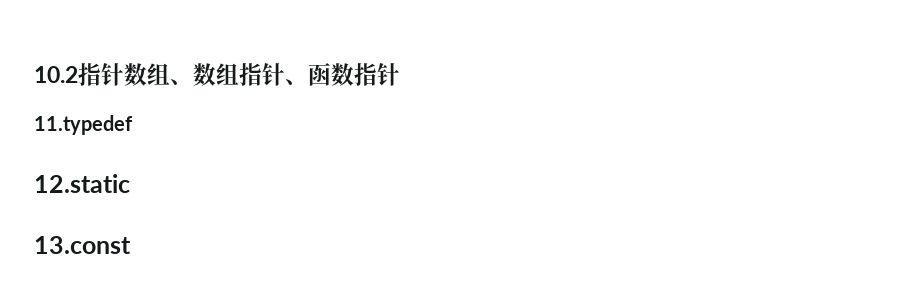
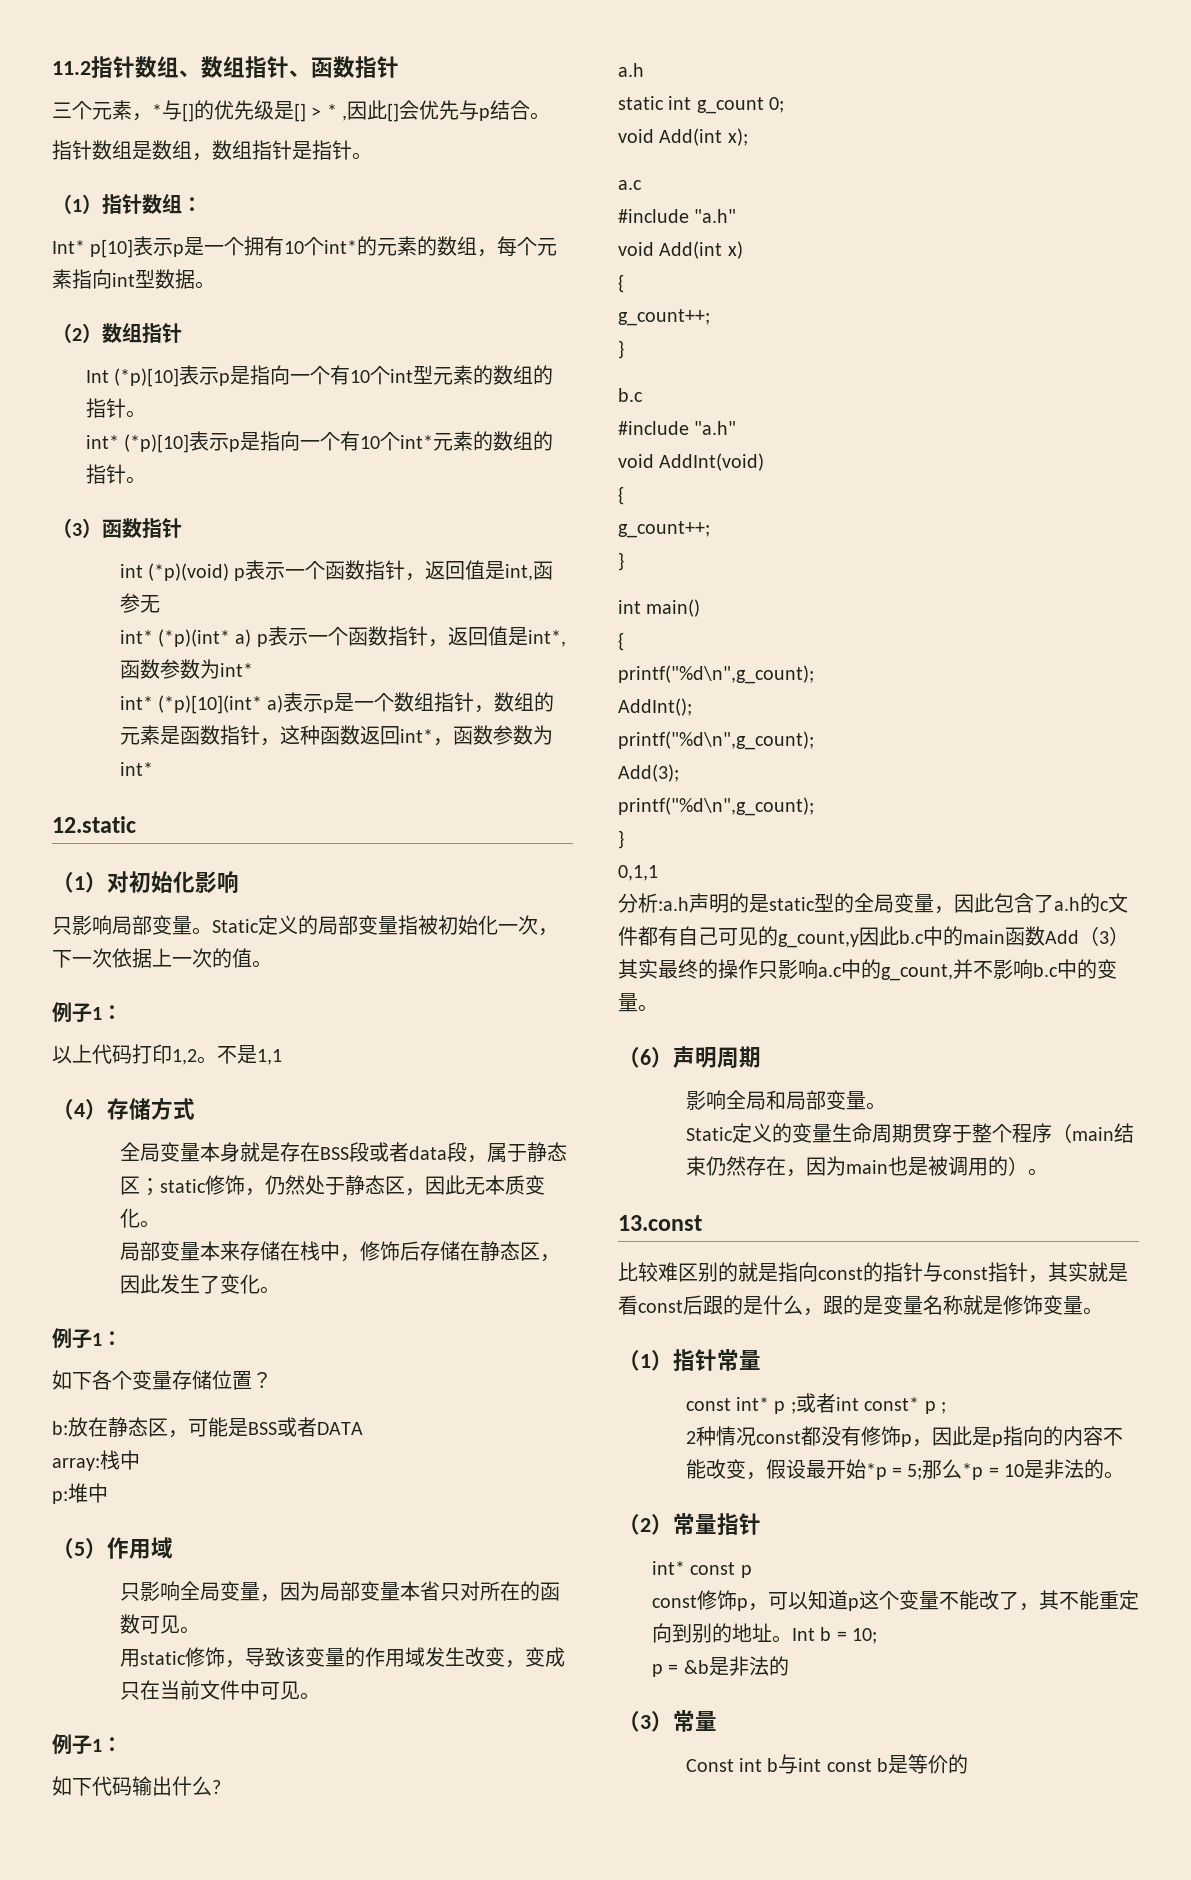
- 10.2指针数组、数组指针、函数指针
+ 11.2指针数组、数组指针、函数指针
- 11.typedef
+ 三个元素，*与[]的优先级是[] > * ,因此[]会优先与p结合。
+ 指针数组是数组，数组指针是指针。
+ （1）指针数组：
+ Int* p[10]表示p是一个拥有10个int*的元素的数组，每个元素指向int型数据。
+ （2）数组指针
+ Int (*p)[10]表示p是指向一个有10个int型元素的数组的指针。
+ int* (*p)[10]表示p是指向一个有10个int*元素的数组的指针。
+ （3）函数指针
+ int (*p)(void) p表示一个函数指针，返回值是int,函参无
+ int* (*p)(int* a) p表示一个函数指针，返回值是int*,函数参数为int*
+ int* (*p)[10](int* a)表示p是一个数组指针，数组的元素是函数指针，这种函数返回int*，函数参数为int*
  12.static
+ （1）对初始化影响
+ 只影响局部变量。Static定义的局部变量指被初始化一次，下一次依据上一次的值。
+ 例子1：
+ 以上代码打印1,2。不是1,1
+ （4）存储方式
+ 全局变量本身就是存在BSS段或者data段，属于静态区；static修饰，仍然处于静态区，因此无本质变化。
+ 局部变量本来存储在栈中，修饰后存储在静态区，因此发生了变化。
+ 例子1：
+ 如下各个变量存储位置？
+ b:放在静态区，可能是BSS或者DATA
+ array:栈中
+ p:堆中
+ （5）作用域
+ 只影响全局变量，因为局部变量本省只对所在的函数可见。
+ 用static修饰，导致该变量的作用域发生改变，变成只在当前文件中可见。
+ 例子1：
+ 如下代码输出什么?
+ a.h
+ static int g_count 0;
+ void Add(int x);
+ a.c
+ #include "a.h"
+ void Add(int x)
+ {
+ g_count++;
+ }
+ b.c
+ #include "a.h"
+ void AddInt(void)
+ {
+ g_count++;
+ }
+ int main()
+ {
+ printf("%d\n",g_count);
+ AddInt();
+ printf("%d\n",g_count);
+ Add(3);
+ printf("%d\n",g_count);
+ }
+ 0,1,1
+ 分析:a.h声明的是static型的全局变量，因此包含了a.h的c文件都有自己可见的g_count,y因此b.c中的main函数Add（3）其实最终的操作只影响a.c中的g_count,并不影响b.c中的变量。
+ （6）声明周期
+ 影响全局和局部变量。
+ Static定义的变量生命周期贯穿于整个程序（main结束仍然存在，因为main也是被调用的）。
  13.const
+ 比较难区别的就是指向const的指针与const指针，其实就是看const后跟的是什么，跟的是变量名称就是修饰变量。
+ （1）指针常量
+ const int* p ;或者int const* p ;
+ 2种情况const都没有修饰p，因此是p指向的内容不能改变，假设最开始*p = 5;那么*p = 10是非法的。
+ （2）常量指针
+ int* const p
+ const修饰p，可以知道p这个变量不能改了，其不能重定向到别的地址。Int b = 10;
+ p = &b是非法的
+ （3）常量
+ Const int b与int const b是等价的

